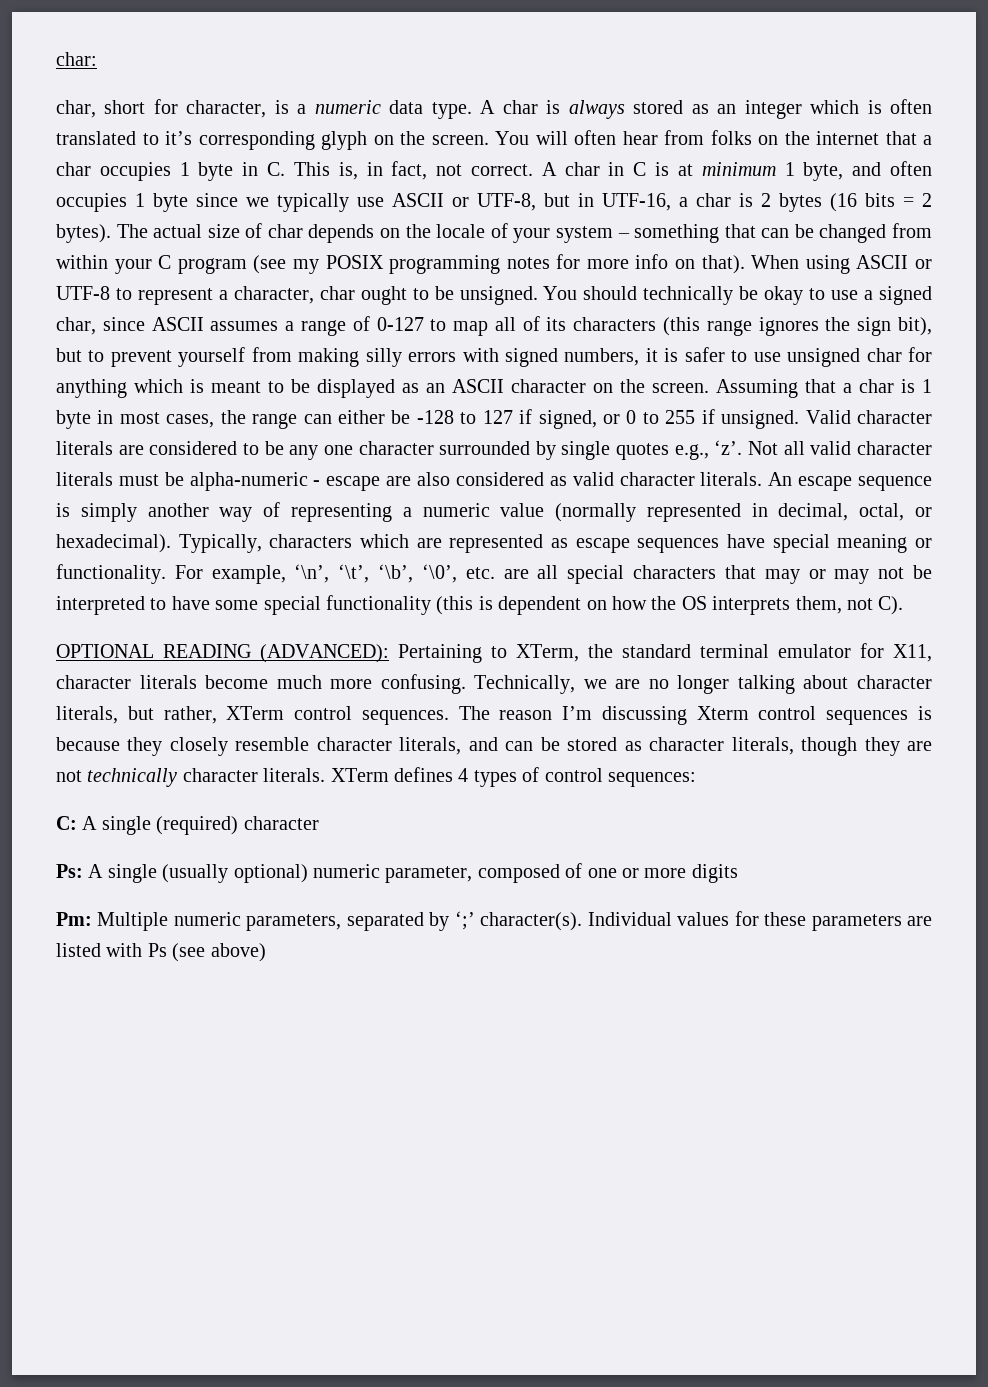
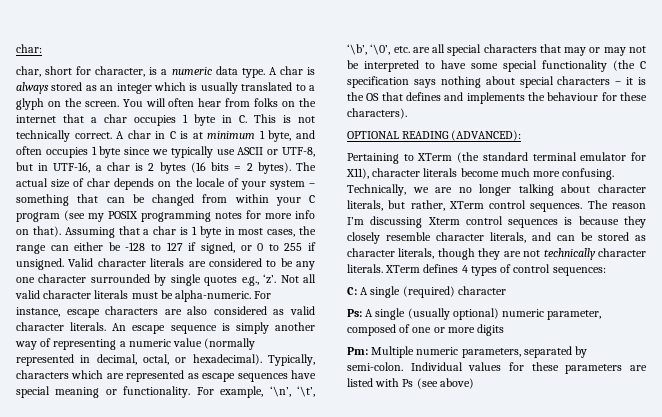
- A char is always stored as an integer which is often translated to it’s corresponding glyph on the screen.
+ A char is always stored as an integer which is usually translated to a glyph on the screen.
- You will often hear from folks on the internet that a char occupies 1 byte in C. This is, in fact, not correct.
+ You will often hear from folks on the internet that a char occupies 1 byte in C. This is not technically correct.
- When using ASCII or UTF-8 to represent a character, char ought to be unsigned. You should technically be okay to use a signed char, since ASCII assumes a range of 0-127 to map all of its characters (this range ignores the sign bit), but to prevent yourself from making silly errors with signed numbers, it is safer to use unsigned char for anything which is meant to be displayed as an ASCII character on the screen.
- Not all valid character literals must be alpha-numeric - escape are also considered as valid character literals.
+ Not all valid character literals must be alpha-numeric. For instance, escape characters are also considered as valid character literals.
- For example, ‘\n’, ‘\t’, ‘\b’, ‘\0’, etc. are all special characters that may or may not be interpreted to have some special functionality (this is dependent on how the OS interprets them, not C).
+ For example, ‘\n’, ‘\t’, ‘\b’, ‘\0’, etc. are all special characters that may or may not be interpreted to have some special functionality (the C specification says nothing about special characters – it is the OS that defines and implements the behaviour for these characters).
- OPTIONAL READING (ADVANCED): Pertaining to XTerm, the standard terminal emulator for X11, character literals become much more confusing.
+ OPTIONAL READING (ADVANCED):
+ Pertaining to XTerm (the standard terminal emulator for X11), character literals become much more confusing.
- Pm: Multiple numeric parameters, separated by ‘;’ character(s).
+ Pm: Multiple numeric parameters, separated by semi-colon.

